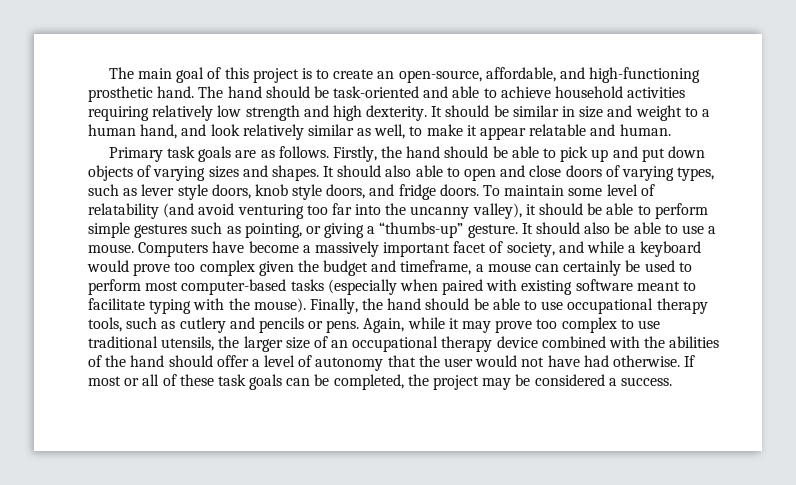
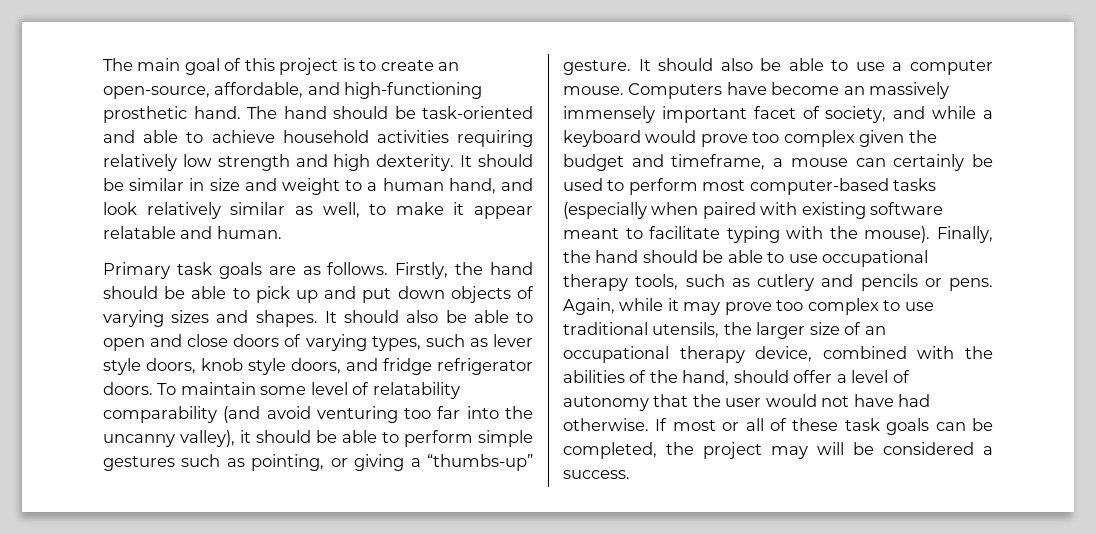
- It should also able to open and close doors of varying types, such as lever style doors, knob style doors, and fridge doors.
+ It should also be able to open and close doors of varying types, such as lever style doors, knob style doors, and fridge refrigerator doors.
- To maintain some level of relatability (and avoid venturing too far into the uncanny valley), it should be able to perform simple gestures such as pointing, or giving a “thumbs-up” gesture.
+ To maintain some level of relatability comparability (and avoid venturing too far into the uncanny valley), it should be able to perform simple gestures such as pointing, or giving a “thumbs-up” gesture.
- It should also be able to use a mouse.
+ It should also be able to use a computer mouse.
- Computers have become a massively important facet of society, and while a keyboard would prove too complex given the budget and timeframe, a mouse can certainly be used to perform most computer-based tasks (especially when paired with existing software meant to facilitate typing with the mouse).
+ Computers have become an massively immensely important facet of society, and while a keyboard would prove too complex given the budget and timeframe, a mouse can certainly be used to perform most computer-based tasks (especially when paired with existing software meant to facilitate typing with the mouse).
- Again, while it may prove too complex to use traditional utensils, the larger size of an occupational therapy device combined with the abilities of the hand should offer a level of autonomy that the user would not have had otherwise.
+ Again, while it may prove too complex to use traditional utensils, the larger size of an occupational therapy device, combined with the abilities of the hand, should offer a level of autonomy that the user would not have had otherwise.
- If most or all of these task goals can be completed, the project may be considered a success.
+ If most or all of these task goals can be completed, the project may will be considered a success.

